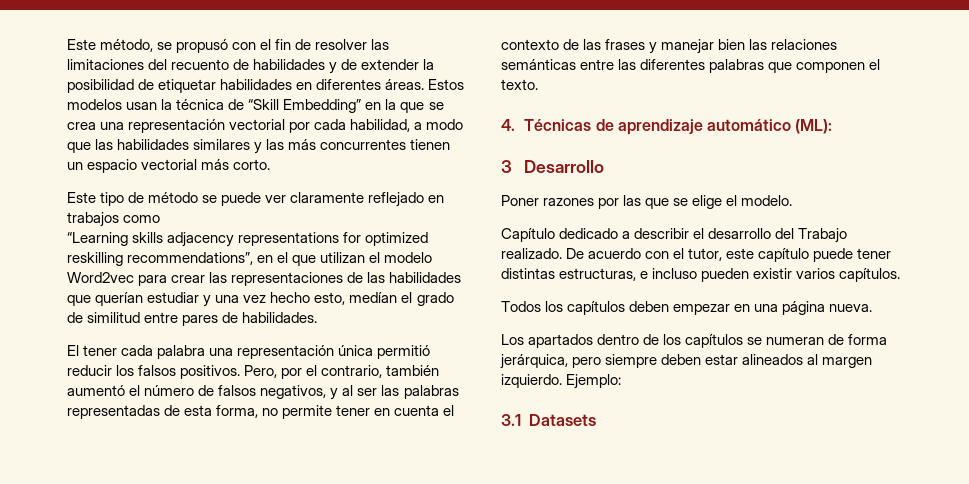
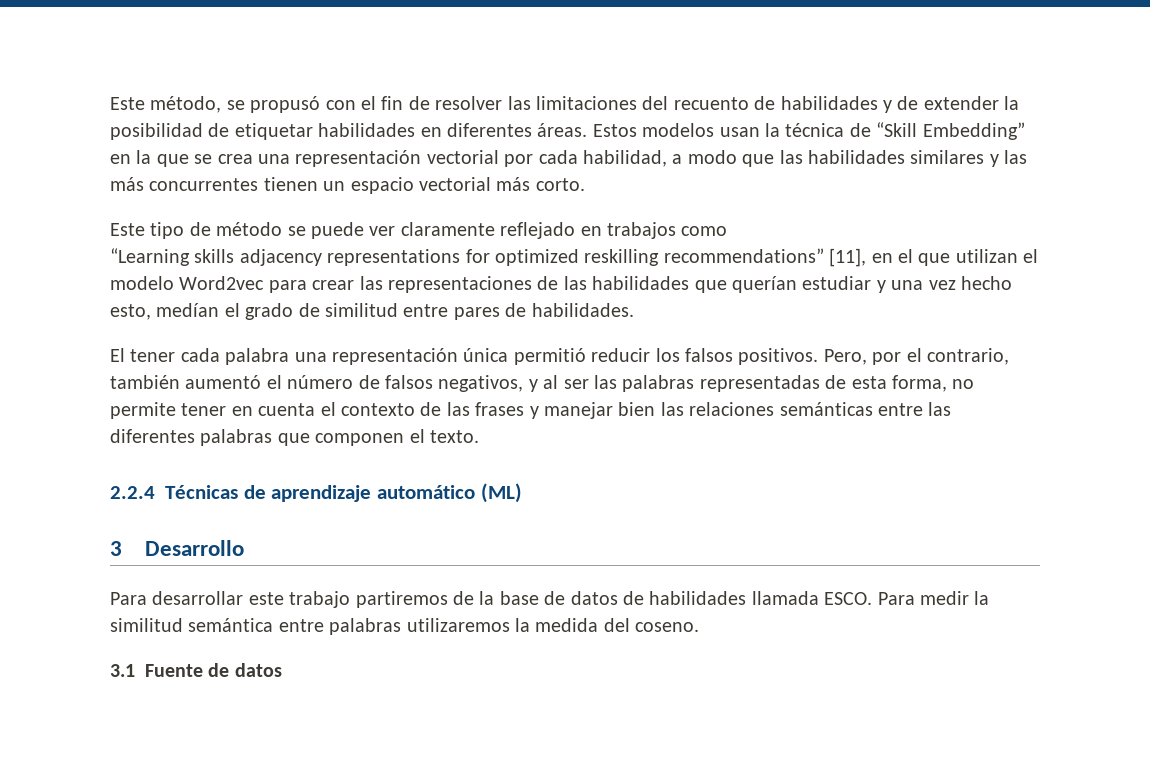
- “Learning skills adjacency representations for optimized reskilling recommendations”, en el que utilizan el modelo Word2vec para crear las representaciones de las habilidades que querían estudiar y una vez hecho esto, medían el grado de similitud entre pares de habilidades.
+ “Learning skills adjacency representations for optimized reskilling recommendations” [11], en el que utilizan el modelo Word2vec para crear las representaciones de las habilidades que querían estudiar y una vez hecho esto, medían el grado de similitud entre pares de habilidades.
- 4. Técnicas de aprendizaje automático (ML):
+ 2.2.4 Técnicas de aprendizaje automático (ML)
- Poner razones por las que se elige el modelo.
- Capítulo dedicado a describir el desarrollo del Trabajo realizado. De acuerdo con el tutor, este capítulo puede tener distintas estructuras, e incluso pueden existir varios capítulos.
- Todos los capítulos deben empezar en una página nueva.
- Los apartados dentro de los capítulos se numeran de forma jerárquica, pero siempre deben estar alineados al margen izquierdo. Ejemplo:
- 3.1 Datasets
+ Para desarrollar este trabajo partiremos de la base de datos de habilidades llamada ESCO. Para medir la similitud semántica entre palabras utilizaremos la medida del coseno.
+ 3.1 Fuente de datos

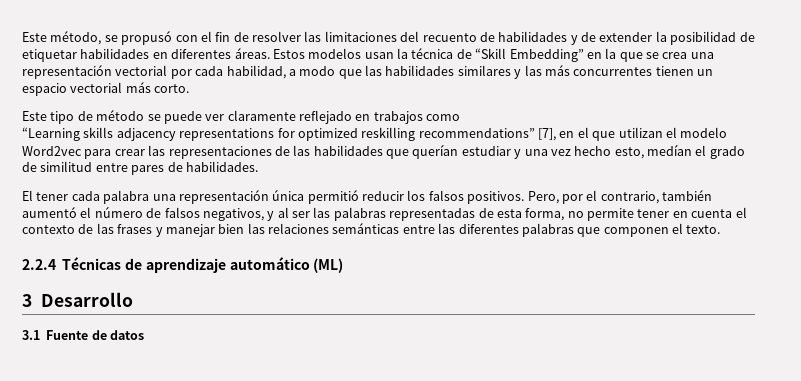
- “Learning skills adjacency representations for optimized reskilling recommendations” [11], en el que utilizan el modelo Word2vec para crear las representaciones de las habilidades que querían estudiar y una vez hecho esto, medían el grado de similitud entre pares de habilidades.
+ “Learning skills adjacency representations for optimized reskilling recommendations” [7], en el que utilizan el modelo Word2vec para crear las representaciones de las habilidades que querían estudiar y una vez hecho esto, medían el grado de similitud entre pares de habilidades.
- Para desarrollar este trabajo partiremos de la base de datos de habilidades llamada ESCO. Para medir la similitud semántica entre palabras utilizaremos la medida del coseno.

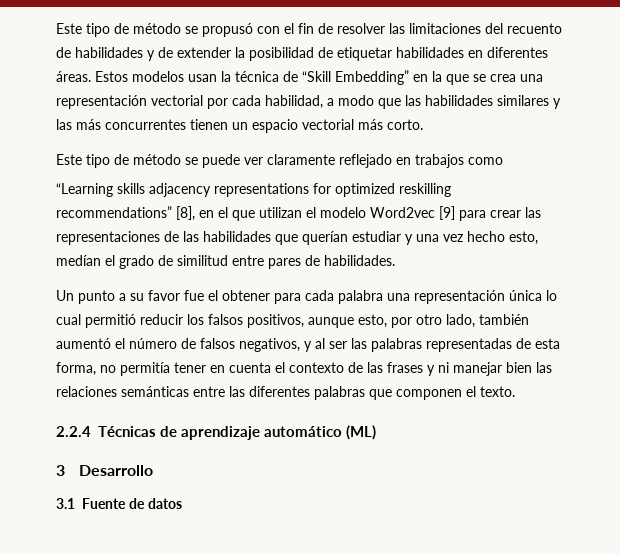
- Este método, se propusó con el fin de resolver las limitaciones del recuento de habilidades y de extender la posibilidad de etiquetar habilidades en diferentes áreas.
+ Este tipo de método se propusó con el fin de resolver las limitaciones del recuento de habilidades y de extender la posibilidad de etiquetar habilidades en diferentes áreas.
- “Learning skills adjacency representations for optimized reskilling recommendations” [7], en el que utilizan el modelo Word2vec para crear las representaciones de las habilidades que querían estudiar y una vez hecho esto, medían el grado de similitud entre pares de habilidades.
+ “Learning skills adjacency representations for optimized reskilling recommendations” [8], en el que utilizan el modelo Word2vec [9] para crear las representaciones de las habilidades que querían estudiar y una vez hecho esto, medían el grado de similitud entre pares de habilidades.
- El tener cada palabra una representación única permitió reducir los falsos positivos. Pero, por el contrario, también aumentó el número de falsos negativos, y al ser las palabras representadas de esta forma, no permite tener en cuenta el contexto de las frases y manejar bien las relaciones semánticas entre las diferentes palabras que componen el texto.
+ Un punto a su favor fue el obtener para cada palabra una representación única lo cual permitió reducir los falsos positivos, aunque esto, por otro lado, también aumentó el número de falsos negativos, y al ser las palabras representadas de esta forma, no permitía tener en cuenta el contexto de las frases y ni manejar bien las relaciones semánticas entre las diferentes palabras que componen el texto.

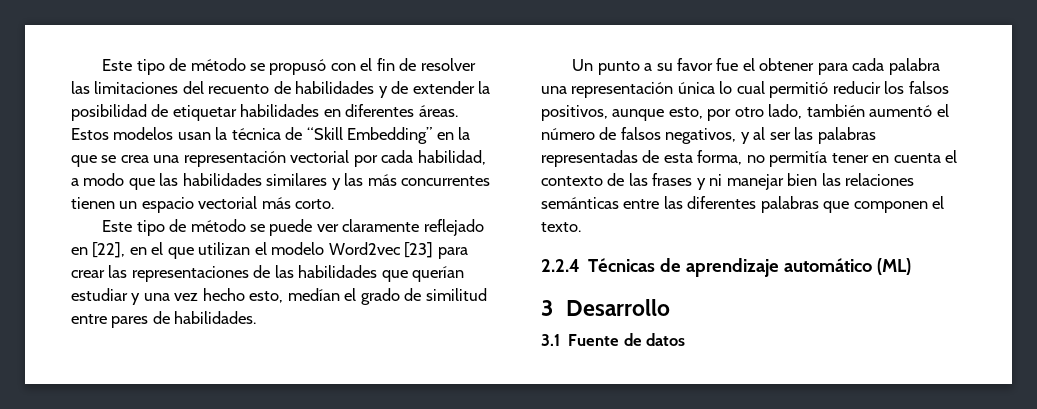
- Este tipo de método se puede ver claramente reflejado en trabajos como
- “Learning skills adjacency representations for optimized reskilling recommendations” [8], en el que utilizan el modelo Word2vec [9] para crear las representaciones de las habilidades que querían estudiar y una vez hecho esto, medían el grado de similitud entre pares de habilidades.
+ Este tipo de método se puede ver claramente reflejado en [22], en el que utilizan el modelo Word2vec [23] para crear las representaciones de las habilidades que querían estudiar y una vez hecho esto, medían el grado de similitud entre pares de habilidades.

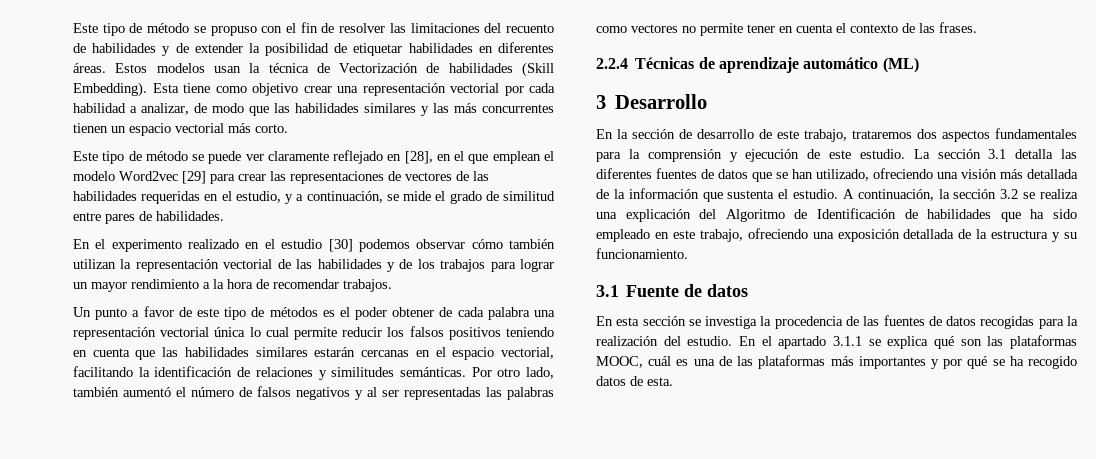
- Este tipo de método se propusó con el fin de resolver las limitaciones del recuento de habilidades y de extender la posibilidad de etiquetar habilidades en diferentes áreas.
+ Este tipo de método se propuso con el fin de resolver las limitaciones del recuento de habilidades y de extender la posibilidad de etiquetar habilidades en diferentes áreas.
- Estos modelos usan la técnica de “Skill Embedding” en la que se crea una representación vectorial por cada habilidad, a modo que las habilidades similares y las más concurrentes tienen un espacio vectorial más corto.
+ Estos modelos usan la técnica de Vectorización de habilidades (Skill Embedding). Esta tiene como objetivo crear una representación vectorial por cada habilidad a analizar, de modo que las habilidades similares y las más concurrentes tienen un espacio vectorial más corto.
- Este tipo de método se puede ver claramente reflejado en [22], en el que utilizan el modelo Word2vec [23] para crear las representaciones de las habilidades que querían estudiar y una vez hecho esto, medían el grado de similitud entre pares de habilidades.
+ Este tipo de método se puede ver claramente reflejado en [28], en el que emplean el modelo Word2vec [29] para crear las representaciones de vectores de las habilidades requeridas en el estudio, y a continuación, se mide el grado de similitud entre pares de habilidades.
- Un punto a su favor fue el obtener para cada palabra una representación única lo cual permitió reducir los falsos positivos, aunque esto, por otro lado, también aumentó el número de falsos negativos, y al ser las palabras representadas de esta forma, no permitía tener en cuenta el contexto de las frases y ni manejar bien las relaciones semánticas entre las diferentes palabras que componen el texto.
+ En el experimento realizado en el estudio [30] podemos observar cómo también utilizan la representación vectorial de las habilidades y de los trabajos para lograr un mayor rendimiento a la hora de recomendar trabajos.
+ Un punto a favor de este tipo de métodos es el poder obtener de cada palabra una representación vectorial única lo cual permite reducir los falsos positivos teniendo en cuenta que las habilidades similares estarán cercanas en el espacio vectorial, facilitando la identificación de relaciones y similitudes semánticas. Por otro lado, también aumentó el número de falsos negativos y al ser representadas las palabras como vectores no permite tener en cuenta el contexto de las frases.
+ En la sección de desarrollo de este trabajo, trataremos dos aspectos fundamentales para la comprensión y ejecución de este estudio. La sección 3.1 detalla las diferentes fuentes de datos que se han utilizado, ofreciendo una visión más detallada de la información que sustenta el estudio. A continuación, la sección 3.2 se realiza una explicación del Algoritmo de Identificación de habilidades que ha sido empleado en este trabajo, ofreciendo una exposición detallada de la estructura y su funcionamiento.
  3.1 Fuente de datos
+ En esta sección se investiga la procedencia de las fuentes de datos recogidas para la realización del estudio. En el apartado 3.1.1 se explica qué son las plataformas MOOC, cuál es una de las plataformas más importantes y por qué se ha recogido datos de esta.

